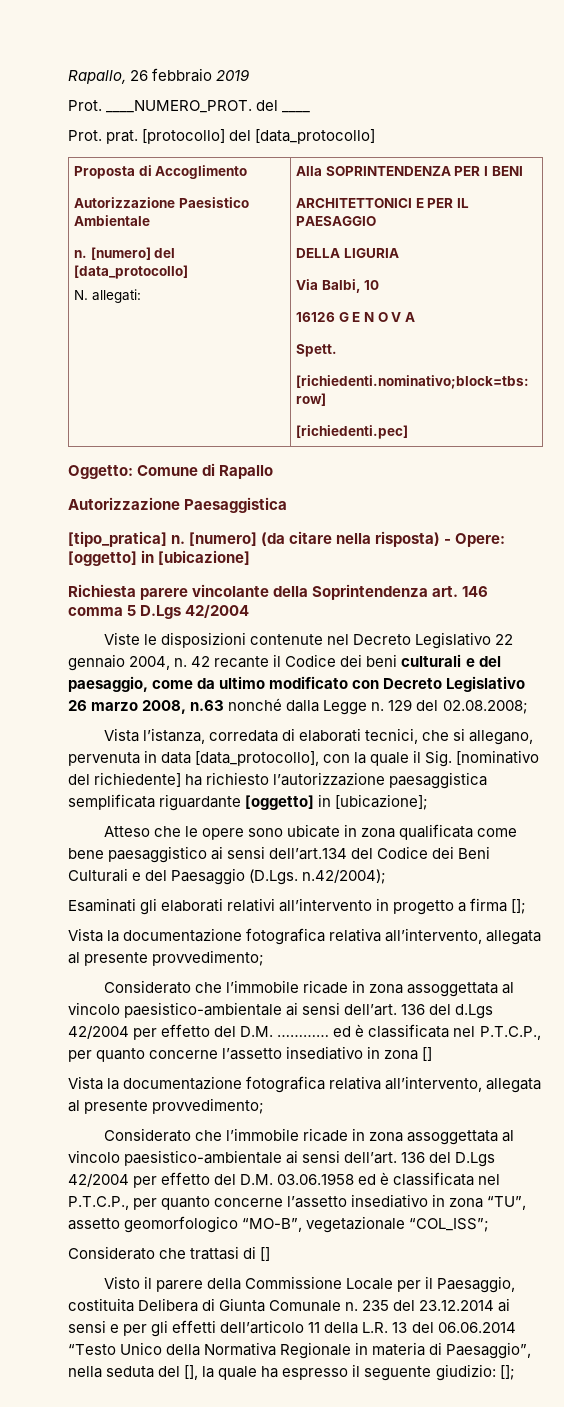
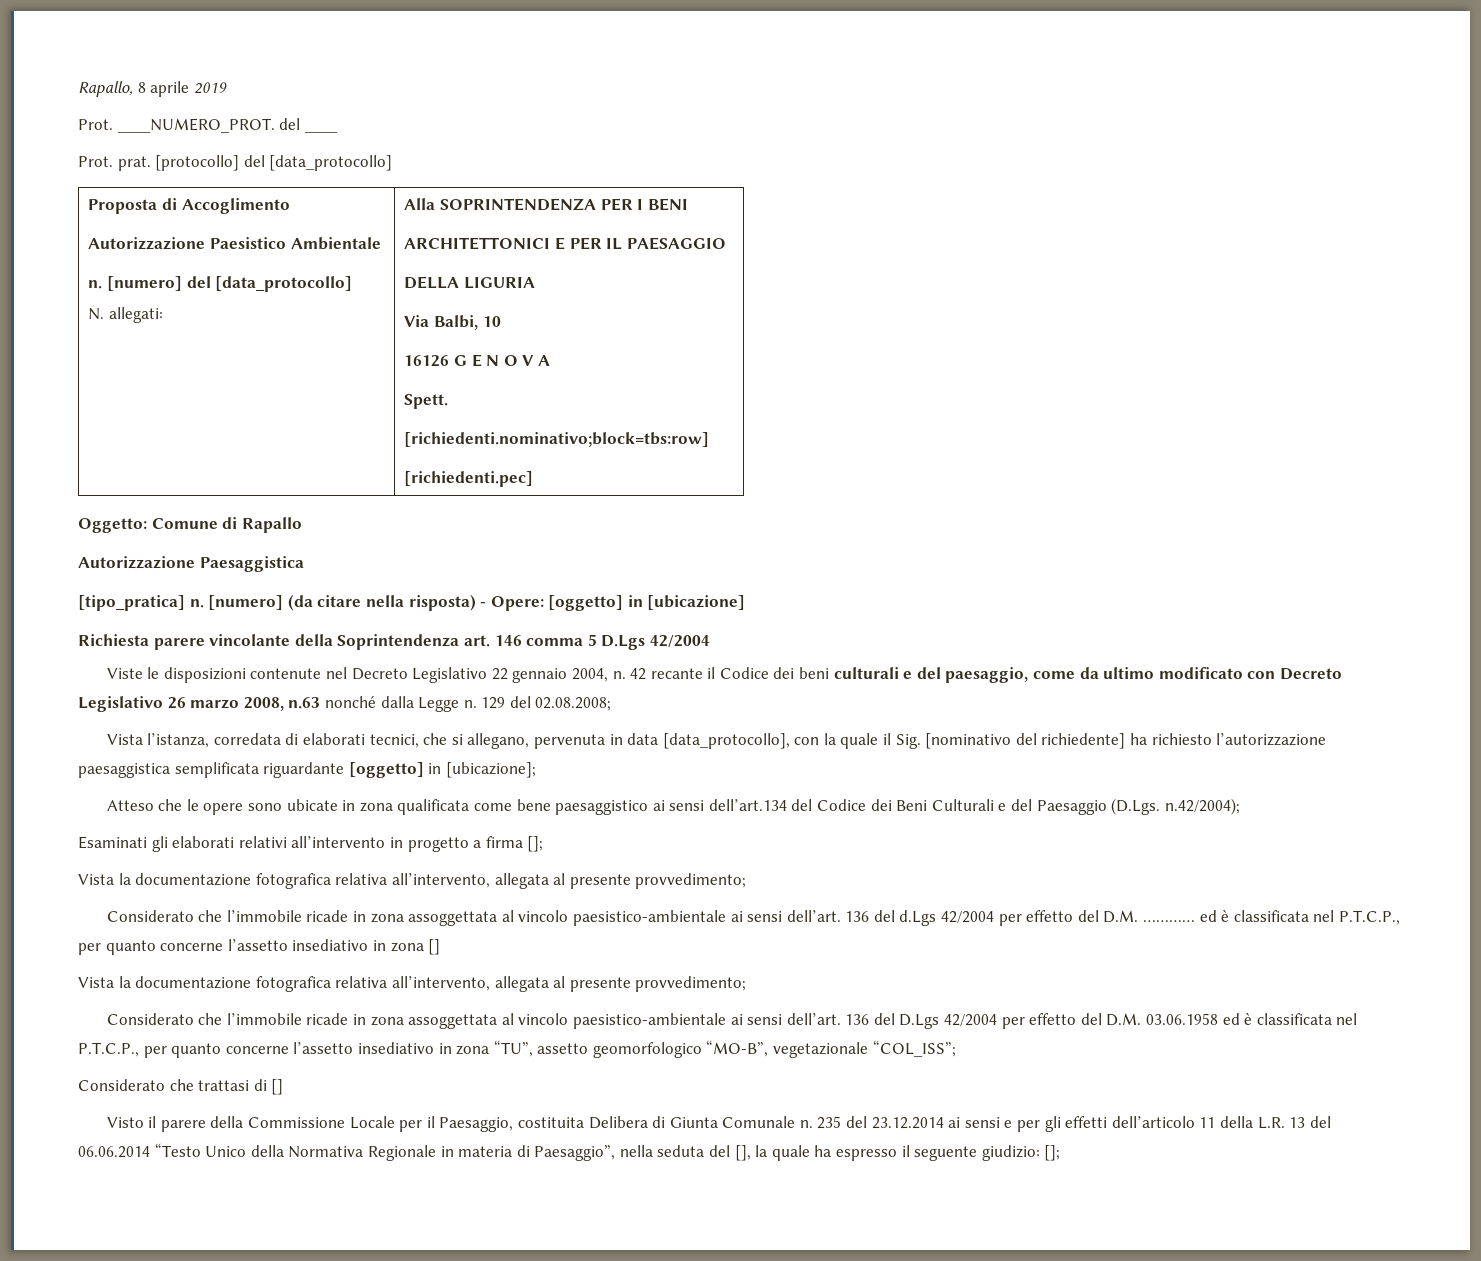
- Rapallo, 26 febbraio 2019
+ Rapallo, 8 aprile 2019

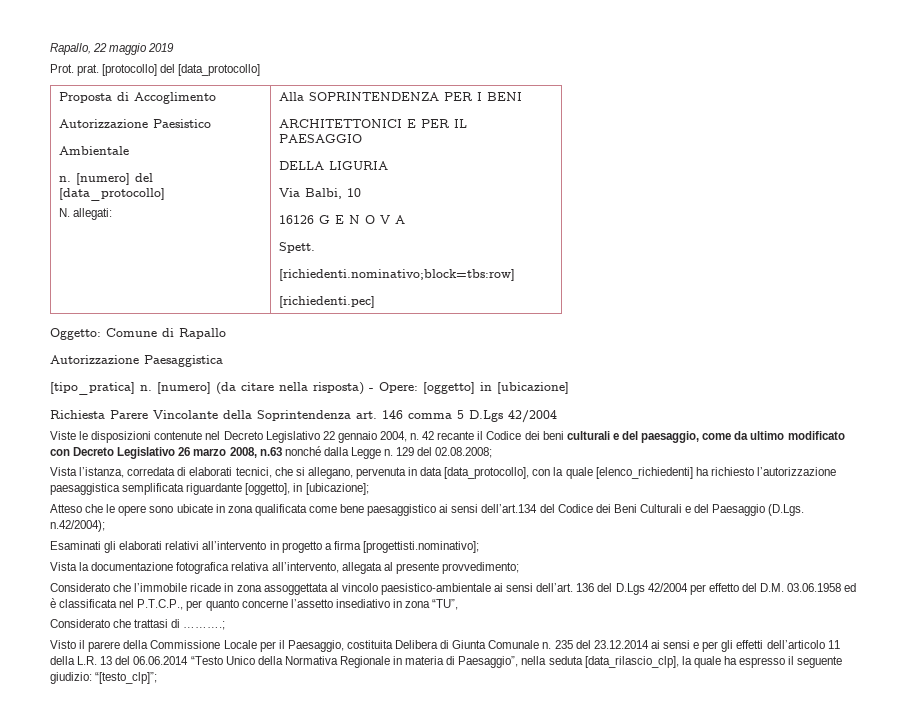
- Rapallo, 8 aprile 2019
+ Rapallo, 22 maggio 2019
- Prot. ____NUMERO_PROT. del ____
  Proposta di Accoglimento
- Autorizzazione Paesistico Ambientale
+ Autorizzazione Paesistico
+ Ambientale
- Richiesta parere vincolante della Soprintendenza art. 146 comma 5 D.Lgs 42/2004
+ Richiesta Parere Vincolante della Soprintendenza art. 146 comma 5 D.Lgs 42/2004
- Vista l’istanza, corredata di elaborati tecnici, che si allegano, pervenuta in data [data_protocollo], con la quale il Sig. [nominativo del richiedente] ha richiesto l’autorizzazione paesaggistica semplificata riguardante [oggetto] in [ubicazione];
+ Vista l’istanza, corredata di elaborati tecnici, che si allegano, pervenuta in data [data_protocollo], con la quale [elenco_richiedenti] ha richiesto l’autorizzazione paesaggistica semplificata riguardante [oggetto], in [ubicazione];
- Esaminati gli elaborati relativi all’intervento in progetto a firma [];
- Vista la documentazione fotografica relativa all’intervento, allegata al presente provvedimento;
- Considerato che l’immobile ricade in zona assoggettata al vincolo paesistico-ambientale ai sensi dell’art. 136 del d.Lgs 42/2004 per effetto del D.M. ………… ed è classificata nel P.T.C.P., per quanto concerne l’assetto insediativo in zona []
+ Esaminati gli elaborati relativi all’intervento in progetto a firma [progettisti.nominativo];
- 136 del D.Lgs 42/2004 per effetto del D.M. 03.06.1958 ed è classificata nel P.T.C.P., per quanto concerne l’assetto insediativo in zona “TU”, assetto geomorfologico “MO-B”, vegetazionale “COL_ISS”;
+ 136 del D.Lgs 42/2004 per effetto del D.M. 03.06.1958 ed è classificata nel P.T.C.P., per quanto concerne l’assetto insediativo in zona “TU”,
- Considerato che trattasi di []
+ Considerato che trattasi di ……….;
- 235 del 23.12.2014 ai sensi e per gli effetti dell’articolo 11 della L.R. 13 del 06.06.2014 “Testo Unico della Normativa Regionale in materia di Paesaggio”, nella seduta del [], la quale ha espresso il seguente giudizio: [];
+ 235 del 23.12.2014 ai sensi e per gli effetti dell’articolo 11 della L.R. 13 del 06.06.2014 “Testo Unico della Normativa Regionale in materia di Paesaggio”, nella seduta [data_rilascio_clp], la quale ha espresso il seguente giudizio: “[testo_clp]”;

